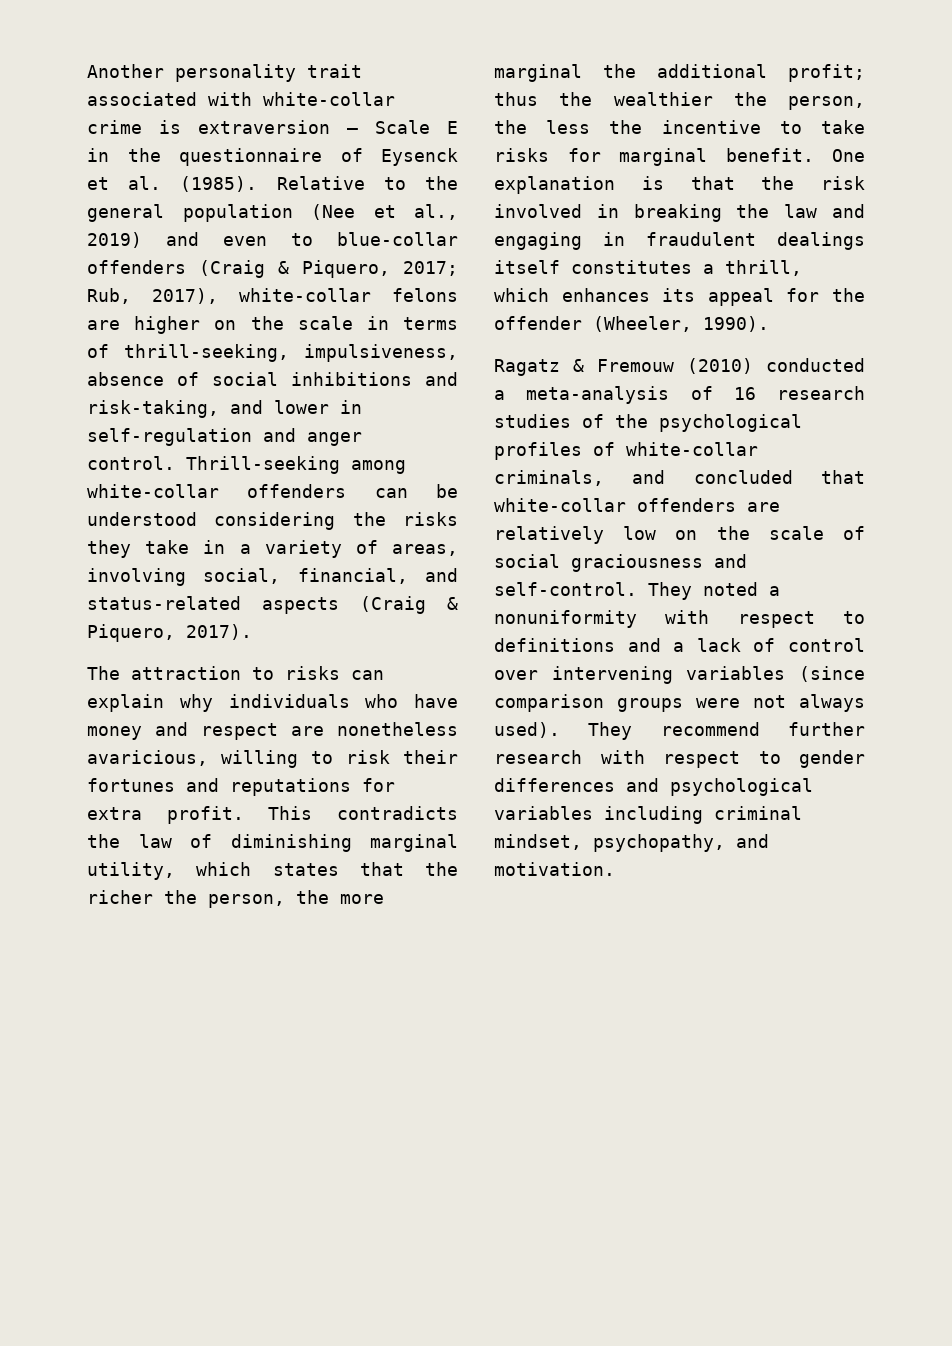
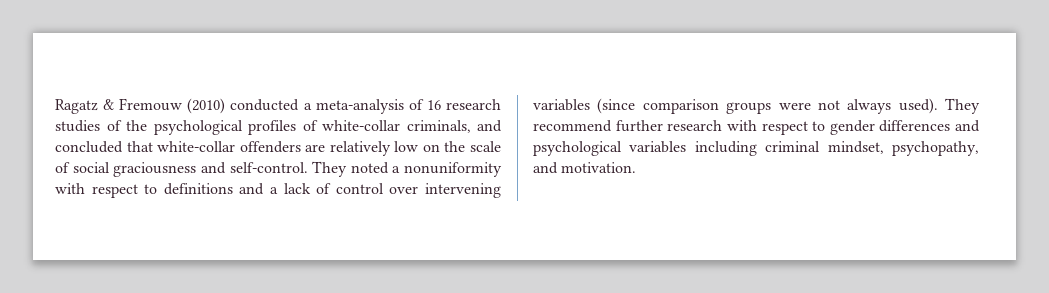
- Another personality trait associated with white-collar crime is extraversion – Scale E in the questionnaire of Eysenck et al. (1985). Relative to the general population (Nee et al., 2019) and even to blue-collar offenders (Craig & Piquero, 2017; Rub, 2017), white-collar felons are higher on the scale in terms of thrill-seeking, impulsiveness, absence of social inhibitions and risk-taking, and lower in self-regulation and anger control. Thrill-seeking among white-collar offenders can be understood considering the risks they take in a variety of areas, involving social, financial, and status-related aspects (Craig & Piquero, 2017).
- The attraction to risks can explain why individuals who have money and respect are nonetheless avaricious, willing to risk their fortunes and reputations for extra profit. This contradicts the law of diminishing marginal utility, which states that the richer the person, the more marginal the additional profit; thus the wealthier the person, the less the incentive to take risks for marginal benefit. One explanation is that the risk involved in breaking the law and engaging in fraudulent dealings itself constitutes a thrill, which enhances its appeal for the offender (Wheeler, 1990).

